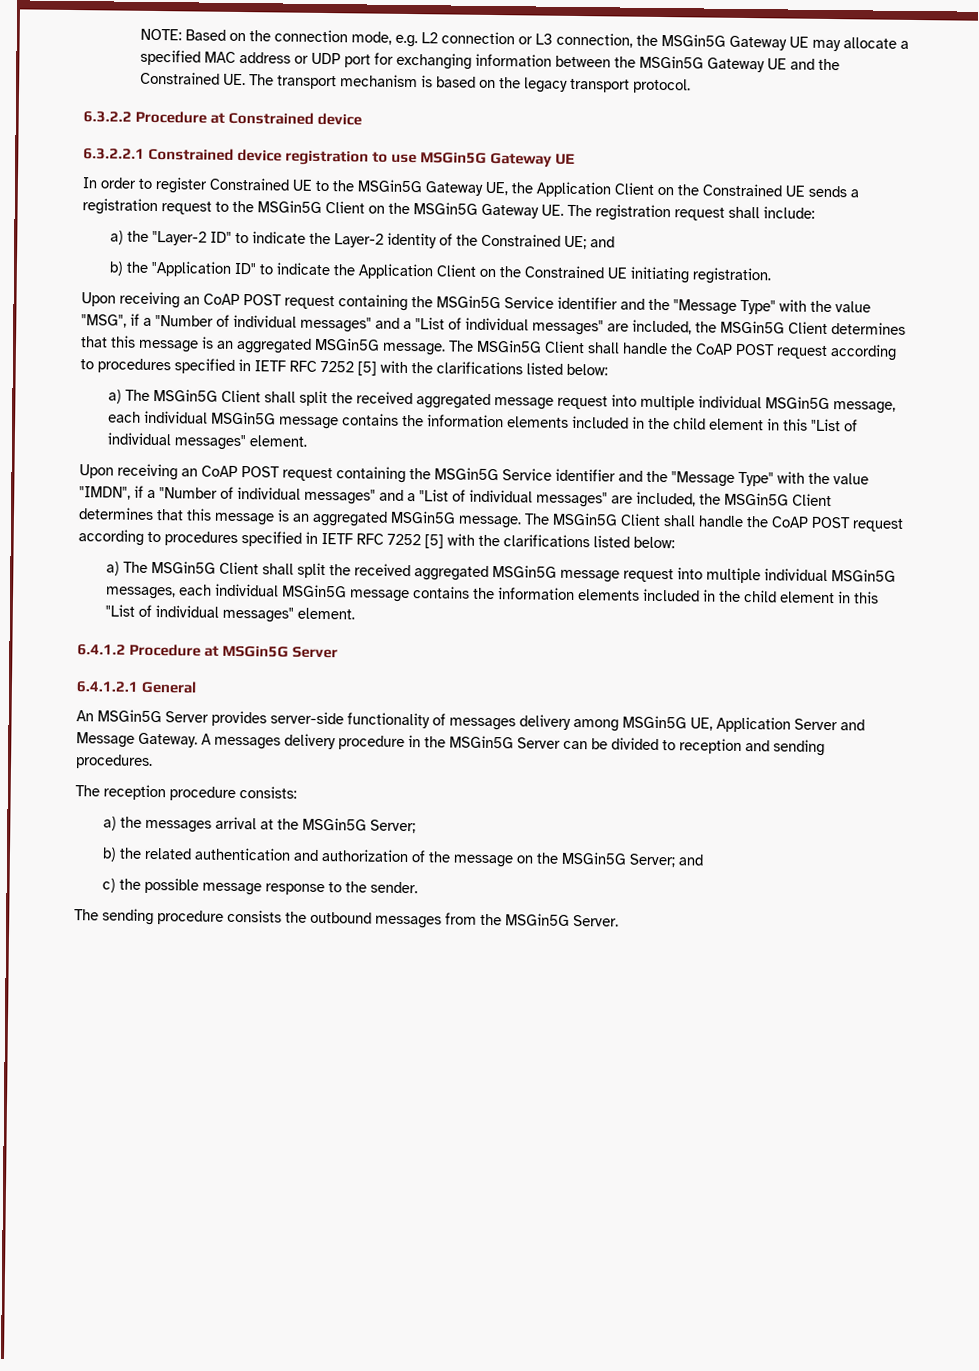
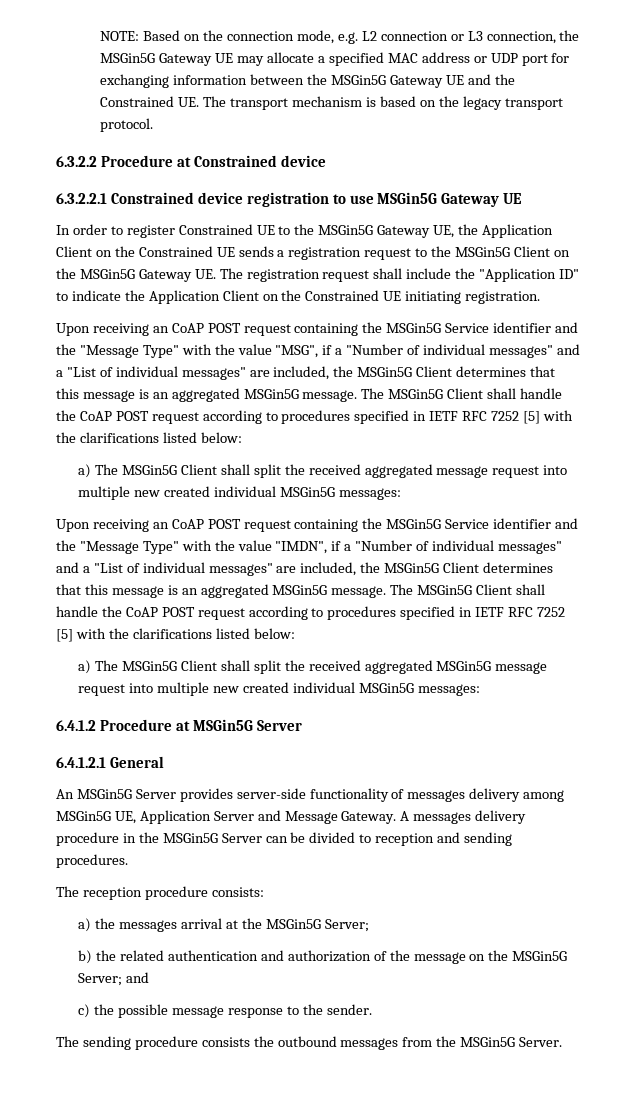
- In order to register Constrained UE to the MSGin5G Gateway UE, the Application Client on the Constrained UE sends a registration request to the MSGin5G Client on the MSGin5G Gateway UE. The registration request shall include:
- a) the "Layer-2 ID" to indicate the Layer-2 identity of the Constrained UE; and
- b) the "Application ID" to indicate the Application Client on the Constrained UE initiating registration.
+ In order to register Constrained UE to the MSGin5G Gateway UE, the Application Client on the Constrained UE sends a registration request to the MSGin5G Client on the MSGin5G Gateway UE. The registration request shall include the "Application ID" to indicate the Application Client on the Constrained UE initiating registration.
- a) The MSGin5G Client shall split the received aggregated message request into multiple individual MSGin5G message, each individual MSGin5G message contains the information elements included in the child element in this "List of individual messages" element.
+ a) The MSGin5G Client shall split the received aggregated message request into multiple new created individual MSGin5G messages:
- a) The MSGin5G Client shall split the received aggregated MSGin5G message request into multiple individual MSGin5G messages, each individual MSGin5G message contains the information elements included in the child element in this "List of individual messages" element.
+ a) The MSGin5G Client shall split the received aggregated MSGin5G message request into multiple new created individual MSGin5G messages:

